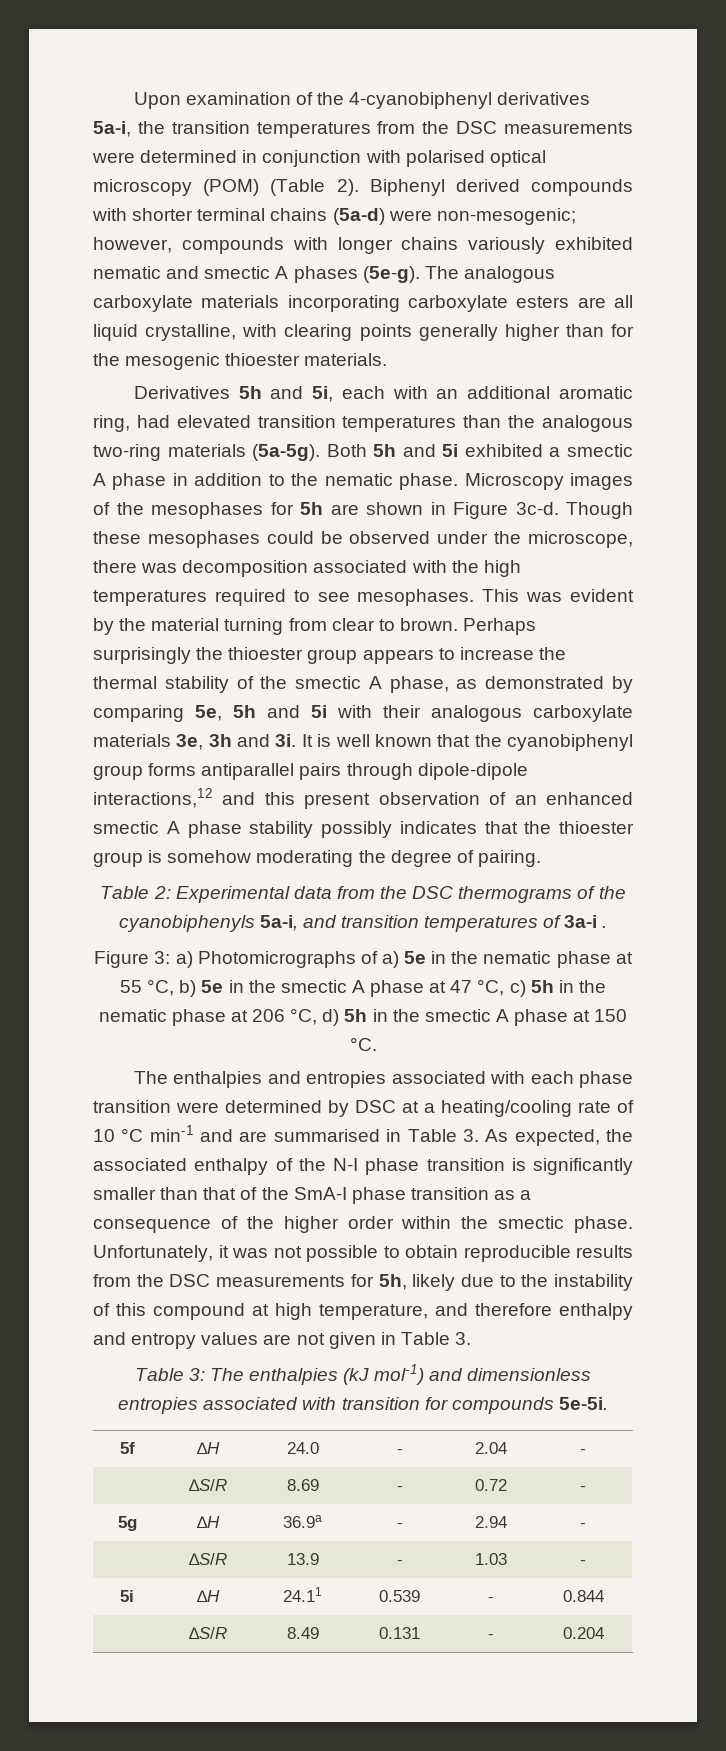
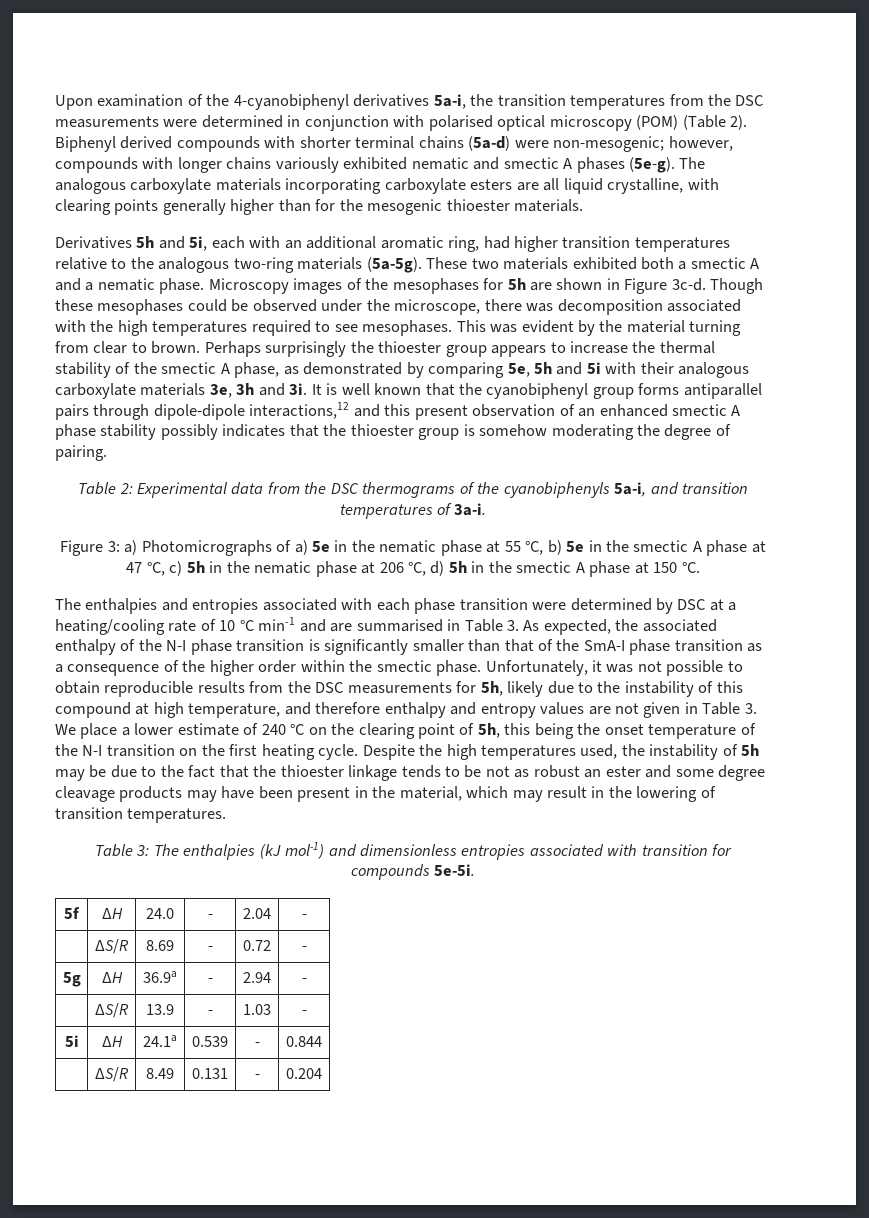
- Derivatives 5h and 5i, each with an additional aromatic ring, had elevated transition temperatures than the analogous two-ring materials (5a-5g).
+ Derivatives 5h and 5i, each with an additional aromatic ring, had higher transition temperatures relative to the analogous two-ring materials (5a-5g).
- Both 5h and 5i exhibited a smectic A phase in addition to the nematic phase.
+ These two materials exhibited both a smectic A and a nematic phase.
- Table 2: Experimental data from the DSC thermograms of the cyanobiphenyls 5a-i, and transition temperatures of 3a-i .
+ Table 2: Experimental data from the DSC thermograms of the cyanobiphenyls 5a-i, and transition temperatures of 3a-i.
- Unfortunately, it was not possible to obtain reproducible results from the DSC measurements for 5h, likely due to the instability of this compound at high temperature, and therefore enthalpy and entropy values are not given in Table 3.
+ Unfortunately, it was not possible to obtain reproducible results from the DSC measurements for 5h, likely due to the instability of this compound at high temperature, and therefore enthalpy and entropy values are not given in Table 3. We place a lower estimate of 240 °C on the clearing point of 5h, this being the onset temperature of the N-I transition on the first heating cycle. Despite the high temperatures used, the instability of 5h may be due to the fact that the thioester linkage tends to be not as robust an ester and some degree cleavage products may have been present in the material, which may result in the lowering of transition temperatures.
- 5i | ∆H | 24.11 | 0.539 | - | 0.844
+ 5i | ∆H | 24.1a | 0.539 | - | 0.844

